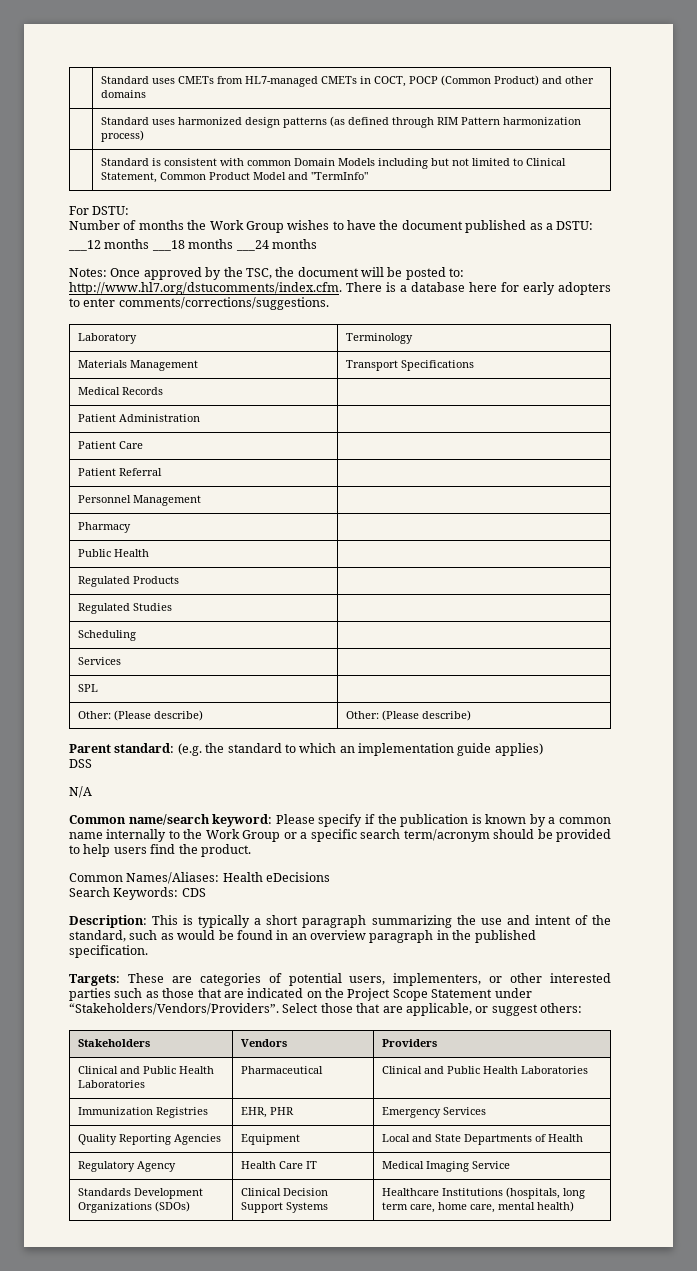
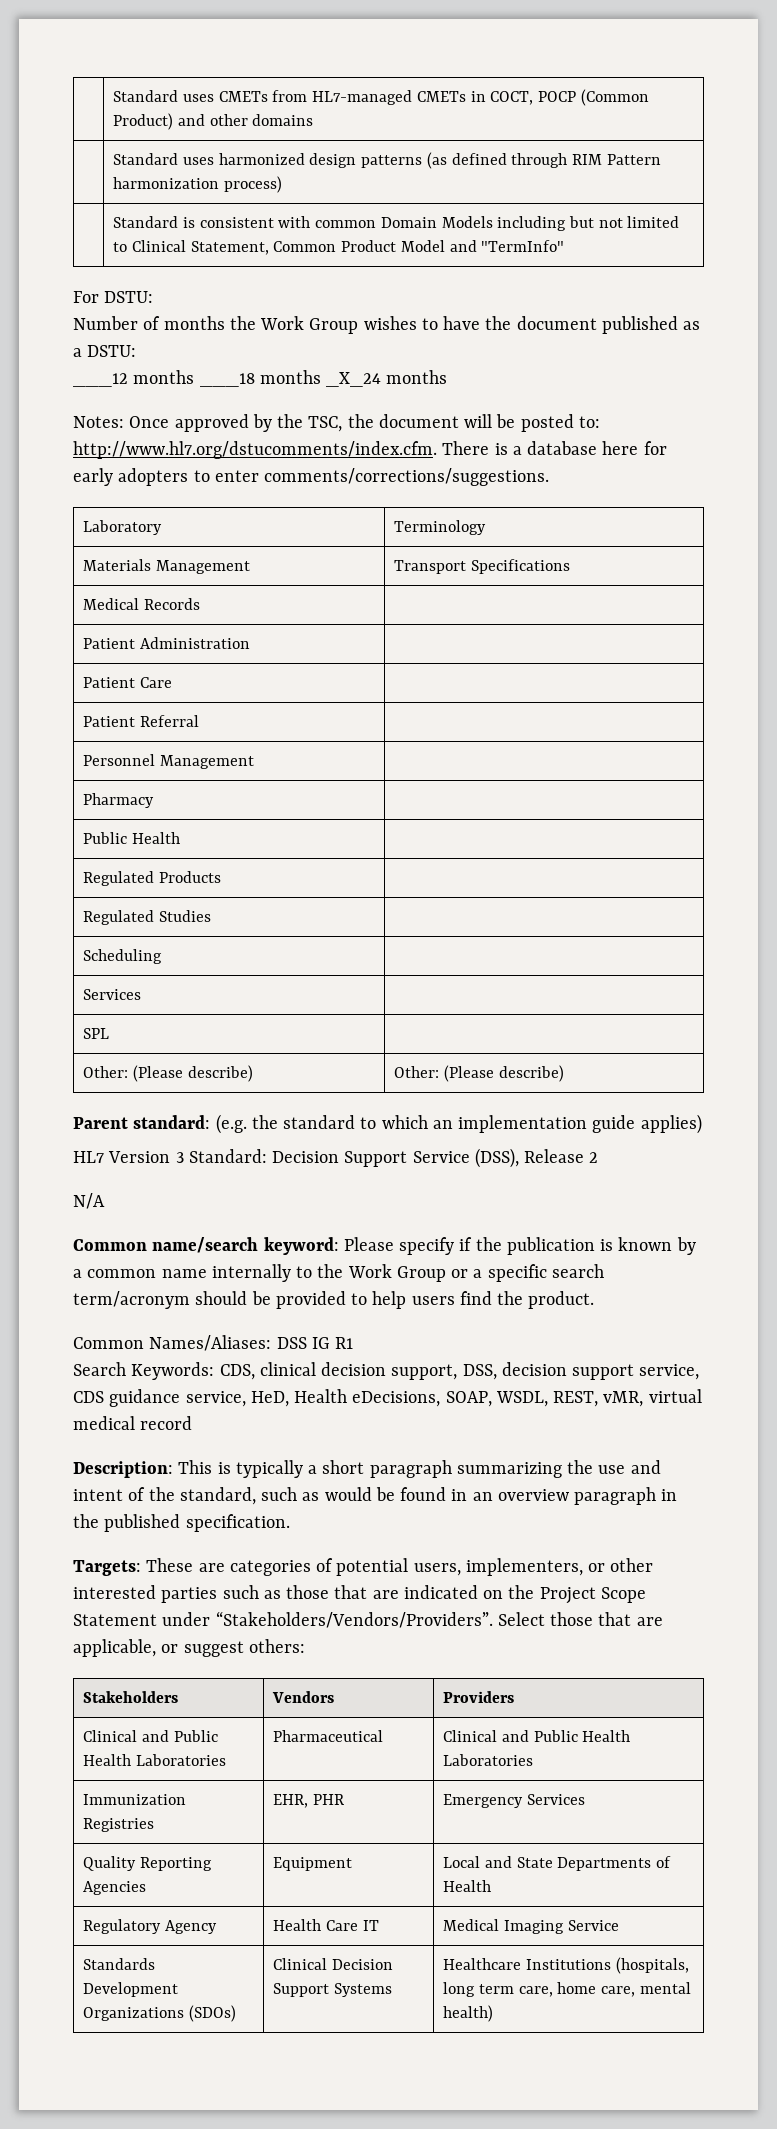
- ___12 months ___18 months ___24 months
+ ___12 months ___18 months _X_24 months
- DSS
+ HL7 Version 3 Standard: Decision Support Service (DSS), Release 2
- Common Names/Aliases: Health eDecisions
+ Common Names/Aliases: DSS IG R1
- Search Keywords: CDS
+ Search Keywords: CDS, clinical decision support, DSS, decision support service, CDS guidance service, HeD, Health eDecisions, SOAP, WSDL, REST, vMR, virtual medical record

